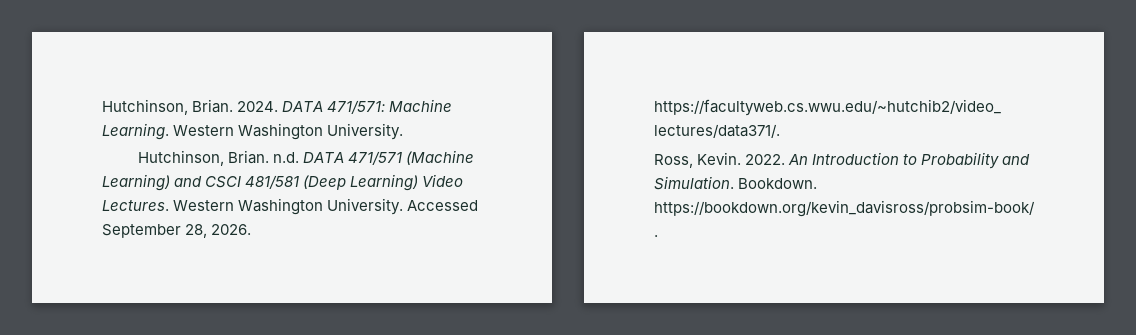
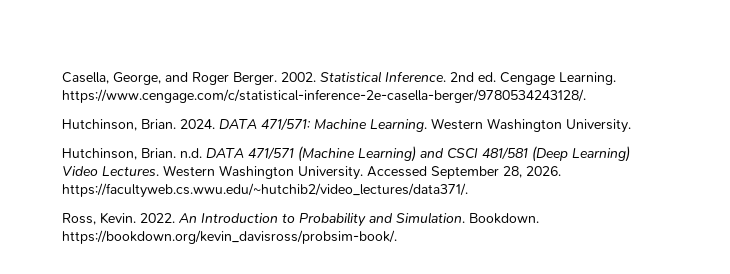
+ Casella, George, and Roger Berger. 2002. Statistical Inference. 2nd ed. Cengage Learning. https://www.cengage.com/c/statistical-inference-2e-casella-berger/9780534243128/.

